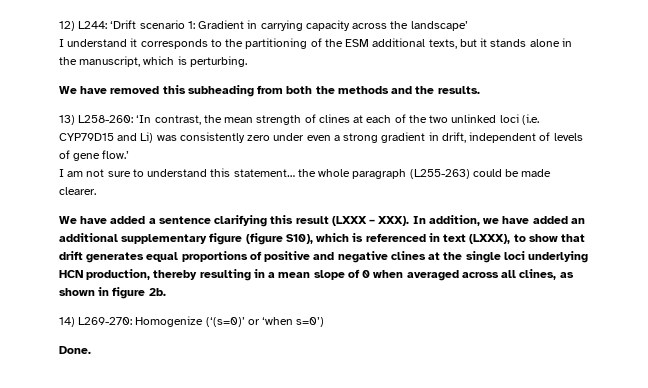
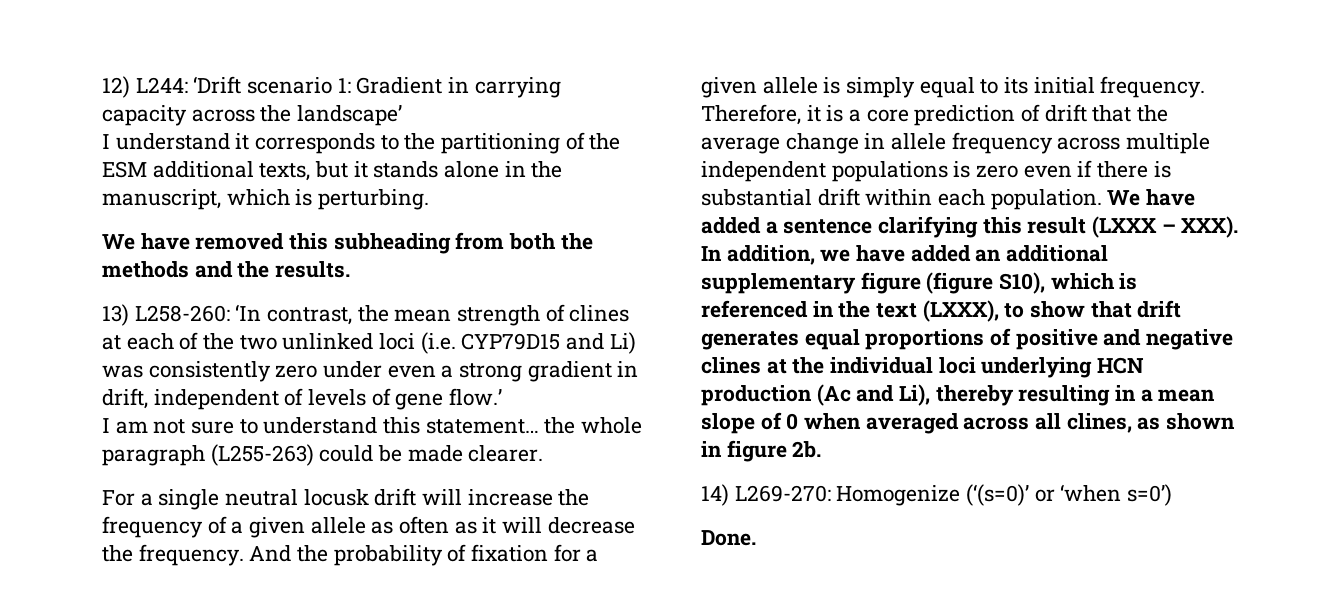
+ For a single neutral locusk drift will increase the frequency of a given allele as often as it will decrease the frequency. And the probability of fixation for a given allele is simply equal to its initial frequency. Therefore, it is a core prediction of drift that the average change in allele frequency across multiple independent populations is zero even if there is substantial drift within each population.
- In addition, we have added an additional supplementary figure (figure S10), which is referenced in text (LXXX), to show that drift generates equal proportions of positive and negative clines at the single loci underlying HCN production, thereby resulting in a mean slope of 0 when averaged across all clines, as shown in figure 2b.
+ In addition, we have added an additional supplementary figure (figure S10), which is referenced in the text (LXXX), to show that drift generates equal proportions of positive and negative clines at the individual loci underlying HCN production (Ac and Li), thereby resulting in a mean slope of 0 when averaged across all clines, as shown in figure 2b.

